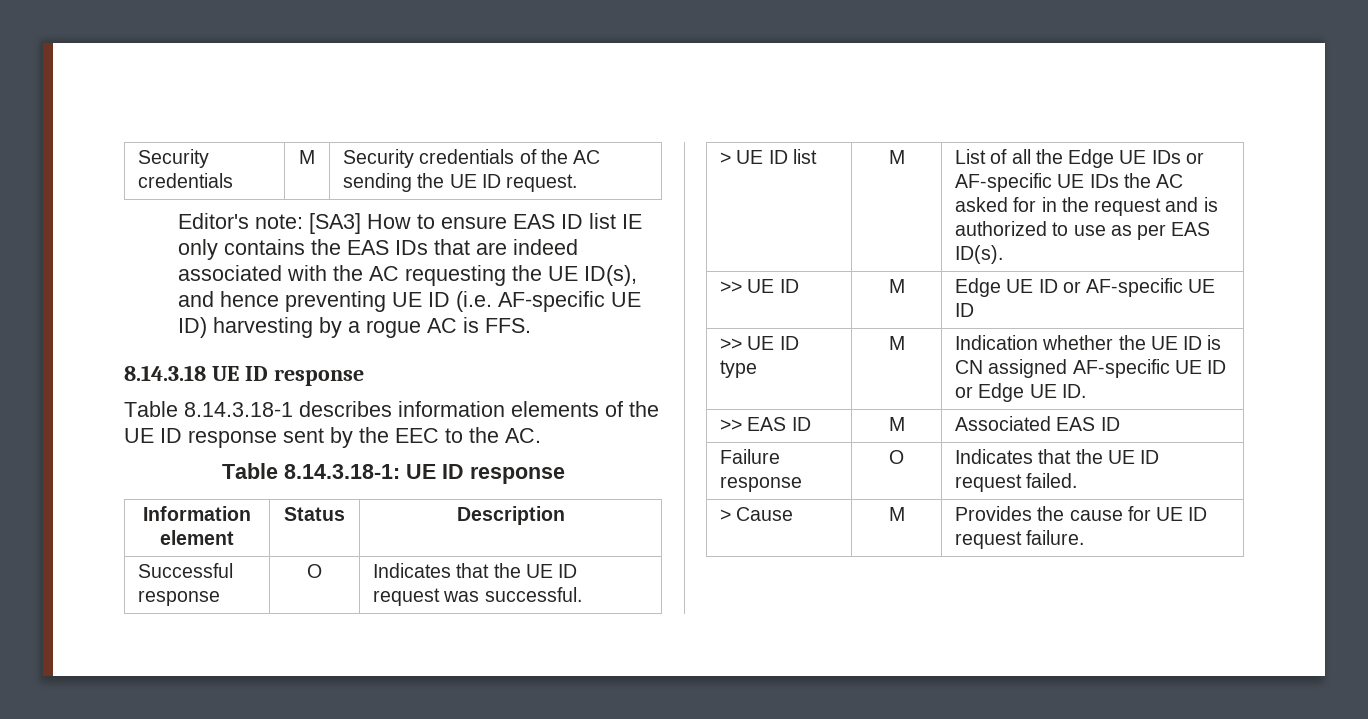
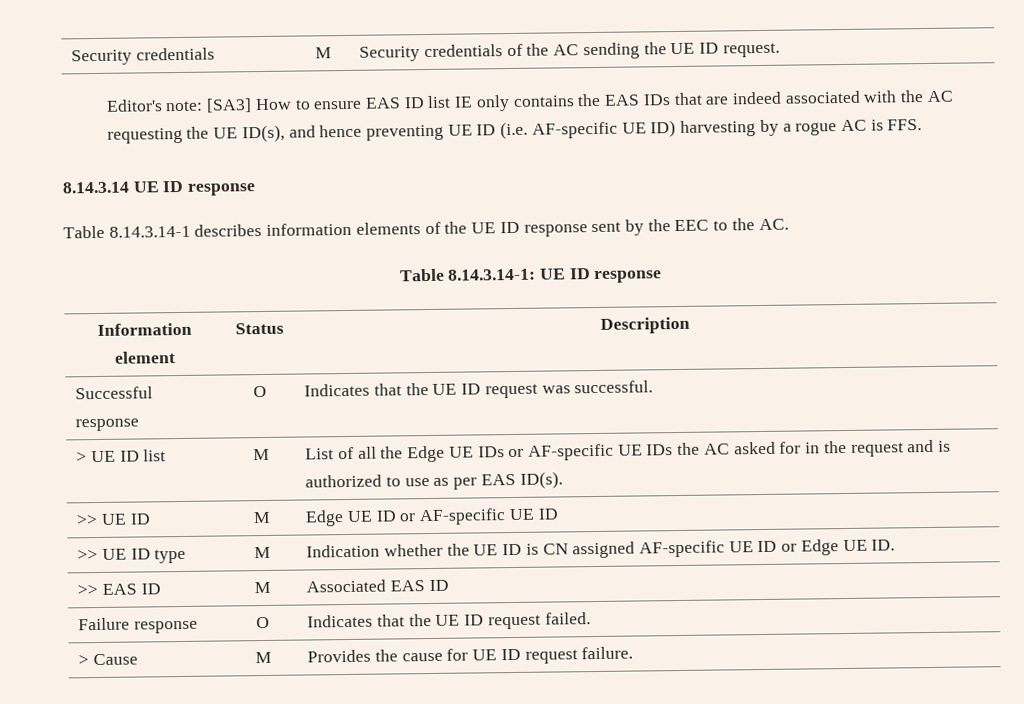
- 8.14.3.18 UE ID response
+ 8.14.3.14 UE ID response
- Table 8.14.3.18-1 describes information elements of the UE ID response sent by the EEC to the AC.
+ Table 8.14.3.14-1 describes information elements of the UE ID response sent by the EEC to the AC.
- Table 8.14.3.18-1: UE ID response
+ Table 8.14.3.14-1: UE ID response

